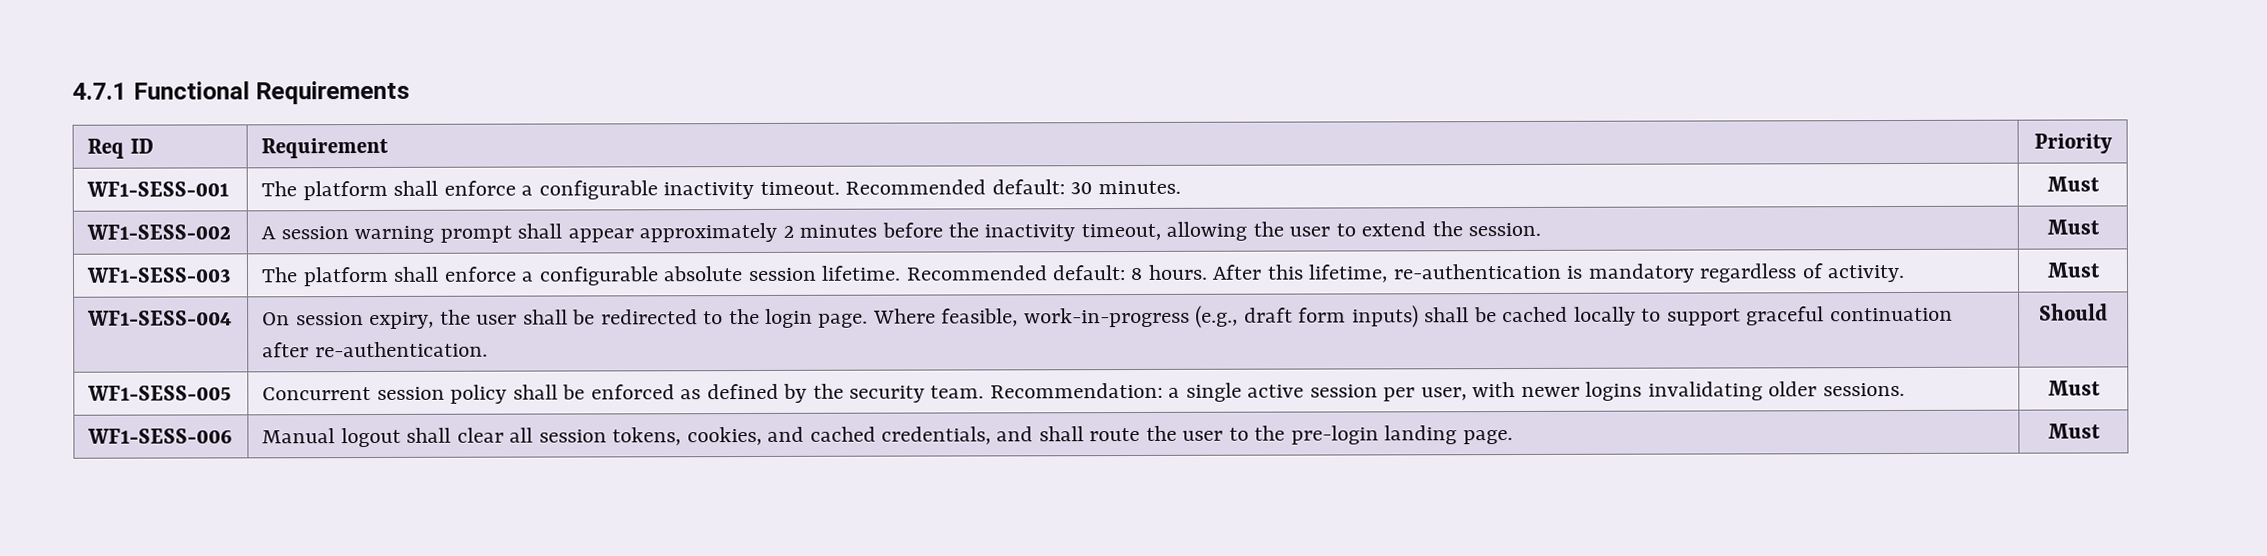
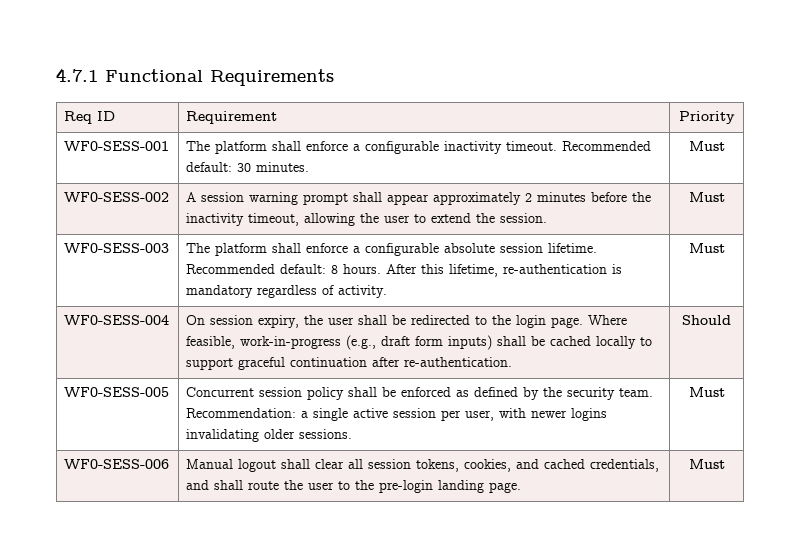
- WF1-SESS-001 | The platform shall enforce a configurable inactivity timeout. Recommended default: 30 minutes. | Must
+ WF0-SESS-001 | The platform shall enforce a configurable inactivity timeout. Recommended default: 30 minutes. | Must
- WF1-SESS-002 | A session warning prompt shall appear approximately 2 minutes before the inactivity timeout, allowing the user to extend the session. | Must
+ WF0-SESS-002 | A session warning prompt shall appear approximately 2 minutes before the inactivity timeout, allowing the user to extend the session. | Must
- WF1-SESS-003 | The platform shall enforce a configurable absolute session lifetime. Recommended default: 8 hours. After this lifetime, re-authentication is mandatory regardless of activity. | Must
+ WF0-SESS-003 | The platform shall enforce a configurable absolute session lifetime. Recommended default: 8 hours. After this lifetime, re-authentication is mandatory regardless of activity. | Must
- WF1-SESS-004 | On session expiry, the user shall be redirected to the login page. Where feasible, work-in-progress (e.g., draft form inputs) shall be cached locally to support graceful continuation after re-authentication. | Should
+ WF0-SESS-004 | On session expiry, the user shall be redirected to the login page. Where feasible, work-in-progress (e.g., draft form inputs) shall be cached locally to support graceful continuation after re-authentication. | Should
- WF1-SESS-005 | Concurrent session policy shall be enforced as defined by the security team. Recommendation: a single active session per user, with newer logins invalidating older sessions. | Must
+ WF0-SESS-005 | Concurrent session policy shall be enforced as defined by the security team. Recommendation: a single active session per user, with newer logins invalidating older sessions. | Must
- WF1-SESS-006 | Manual logout shall clear all session tokens, cookies, and cached credentials, and shall route the user to the pre-login landing page. | Must
+ WF0-SESS-006 | Manual logout shall clear all session tokens, cookies, and cached credentials, and shall route the user to the pre-login landing page. | Must

